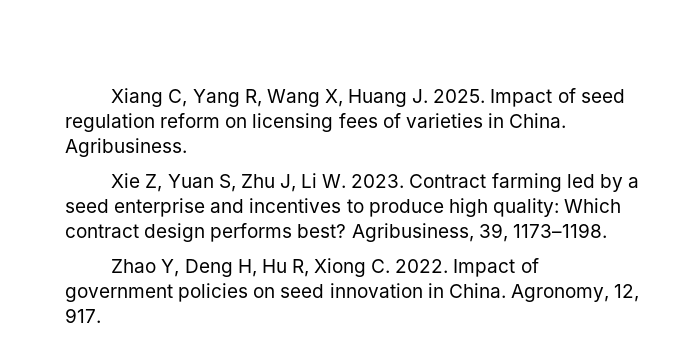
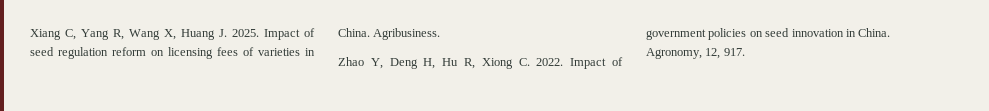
- Xie Z, Yuan S, Zhu J, Li W. 2023. Contract farming led by a seed enterprise and incentives to produce high quality: Which contract design performs best? Agribusiness, 39, 1173–1198.

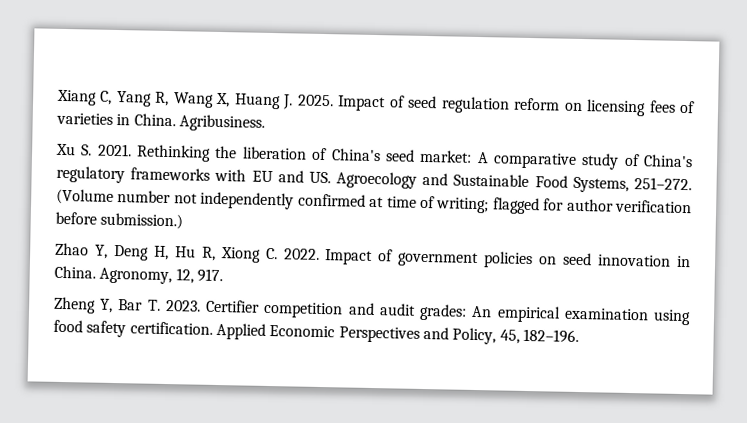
+ Xu S. 2021. Rethinking the liberation of China's seed market: A comparative study of China's regulatory frameworks with EU and US. Agroecology and Sustainable Food Systems, 251–272. (Volume number not independently confirmed at time of writing; flagged for author verification before submission.)
+ Zheng Y, Bar T. 2023. Certifier competition and audit grades: An empirical examination using food safety certification. Applied Economic Perspectives and Policy, 45, 182–196.

